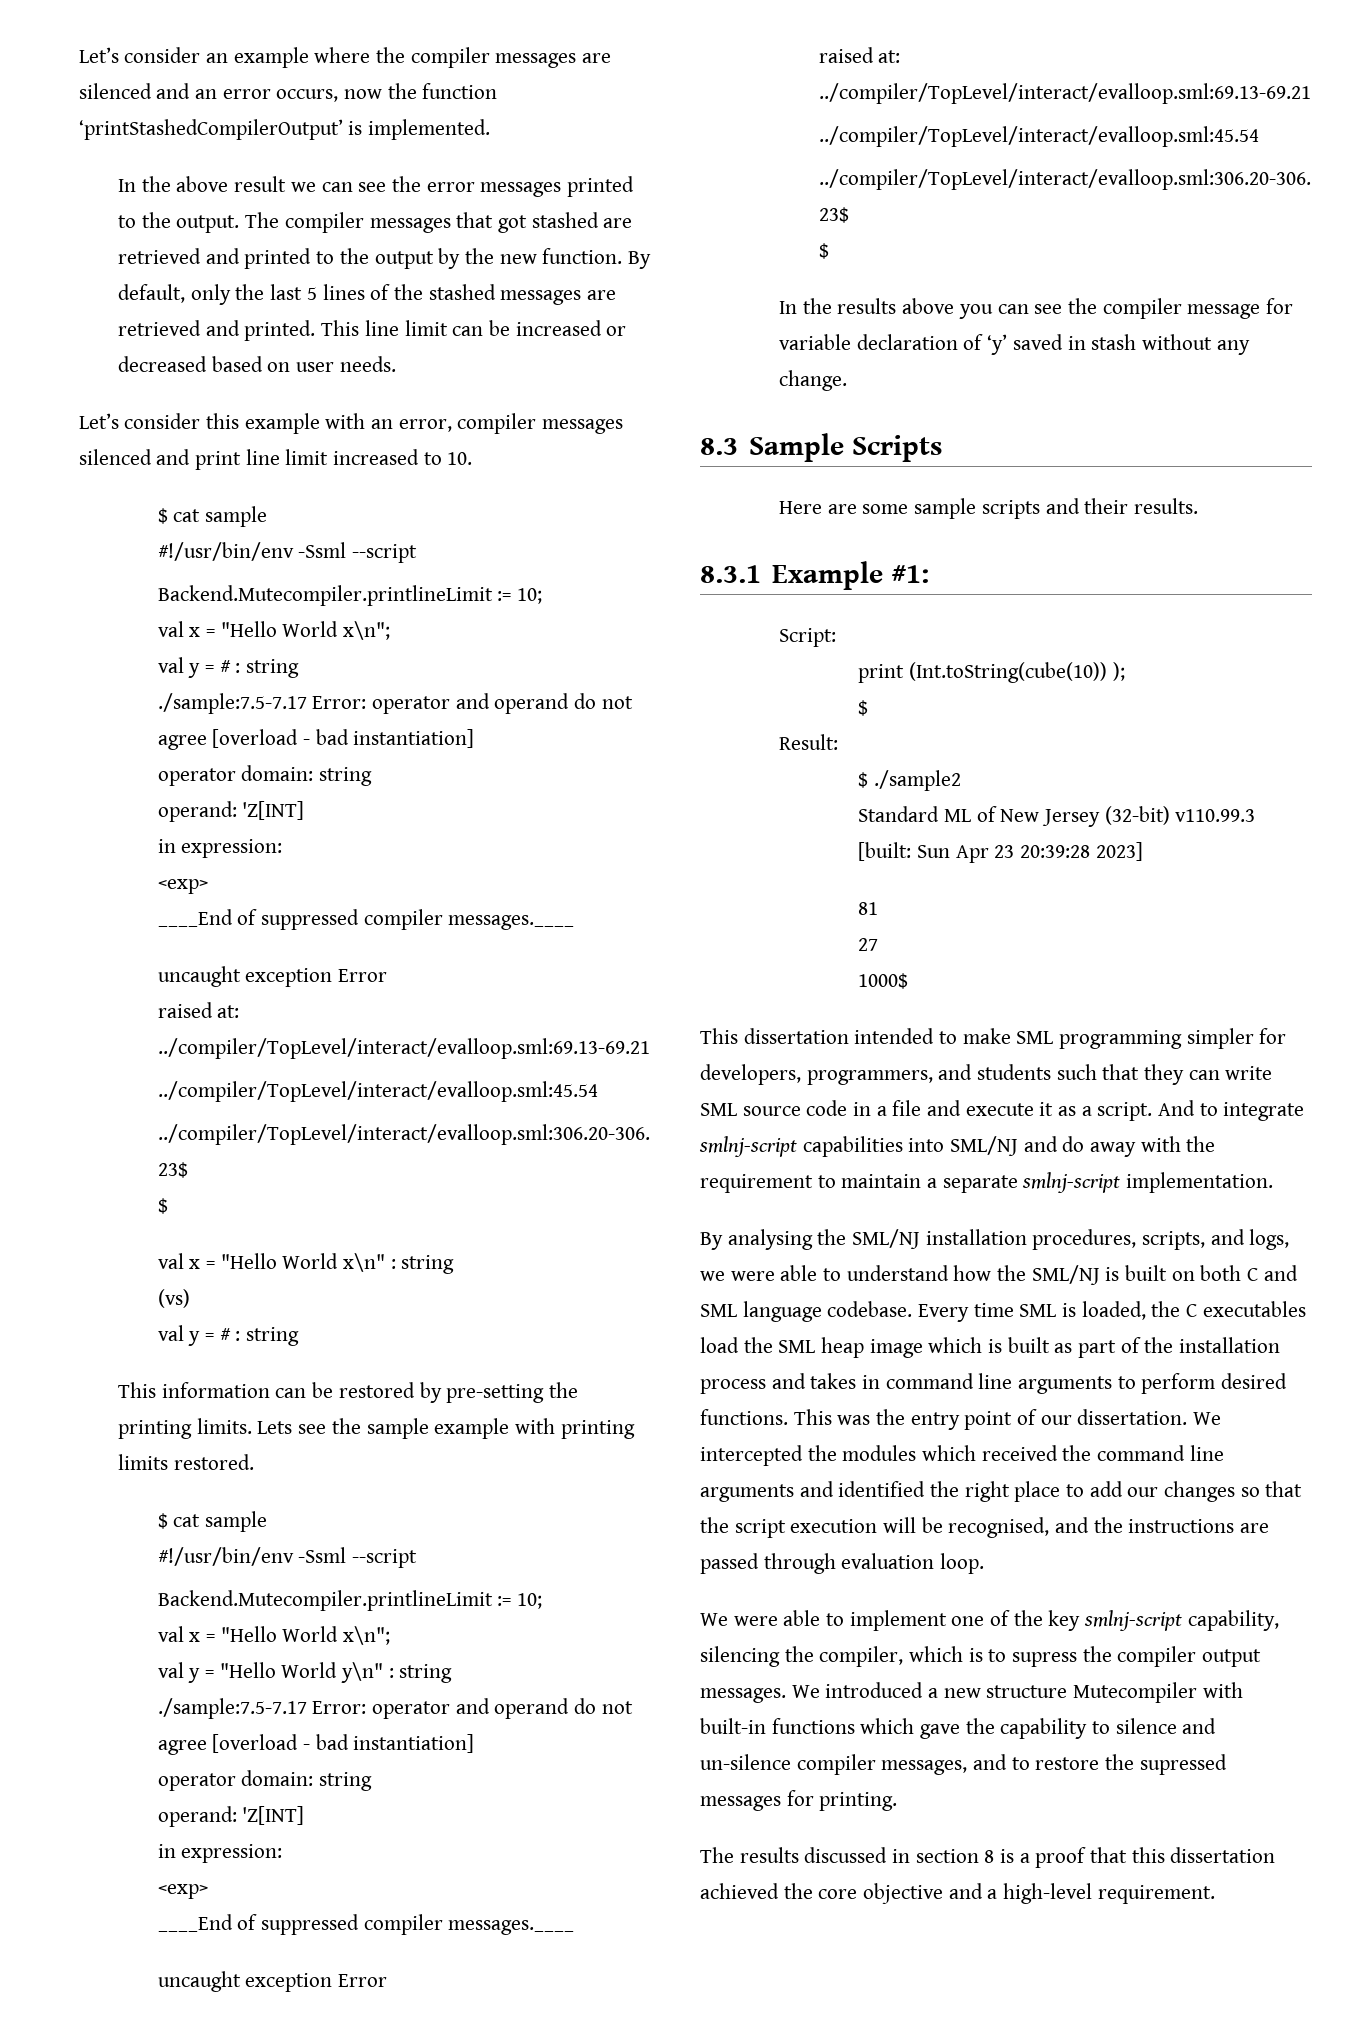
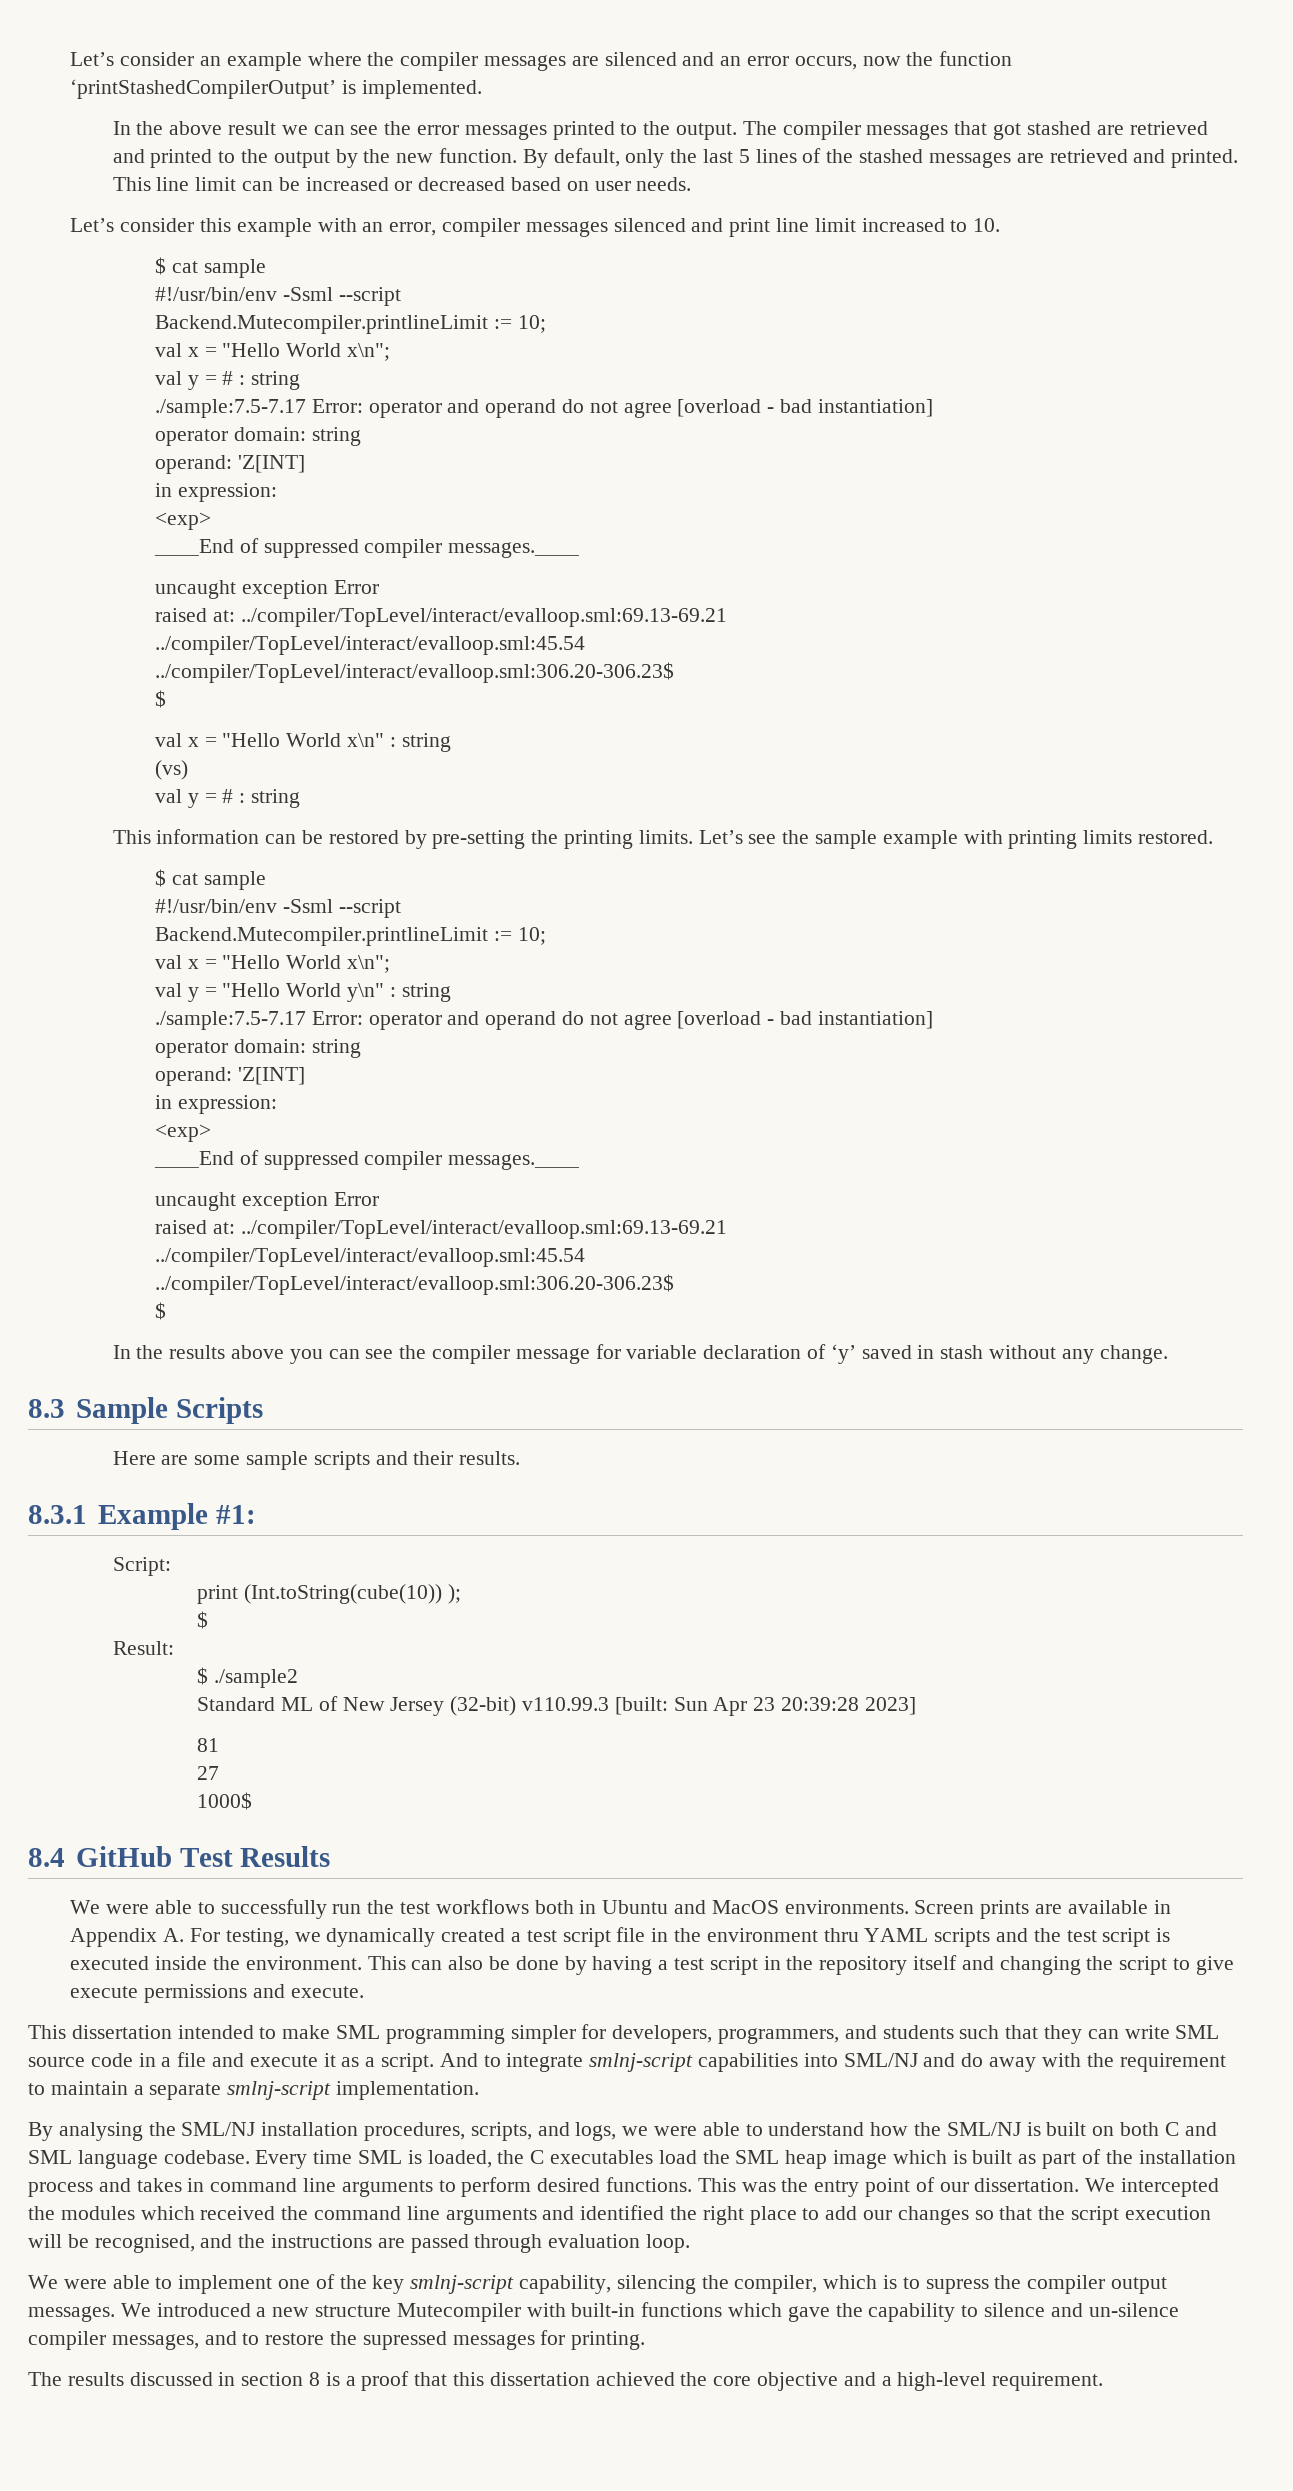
- Lets see the sample example with printing limits restored.
+ Let’s see the sample example with printing limits restored.
+ 8.4 GitHub Test Results
+ We were able to successfully run the test workflows both in Ubuntu and MacOS environments. Screen prints are available in Appendix A. For testing, we dynamically created a test script file in the environment thru YAML scripts and the test script is executed inside the environment. This can also be done by having a test script in the repository itself and changing the script to give execute permissions and execute.

